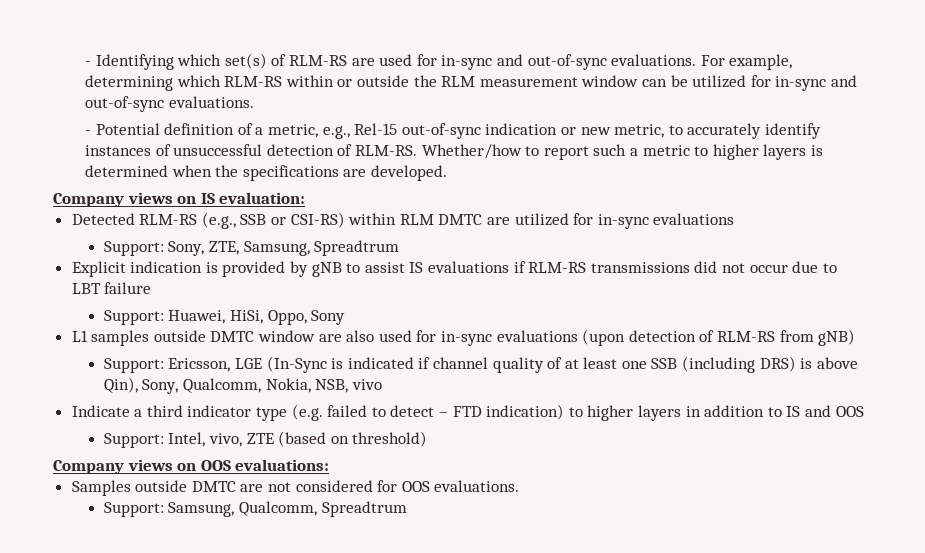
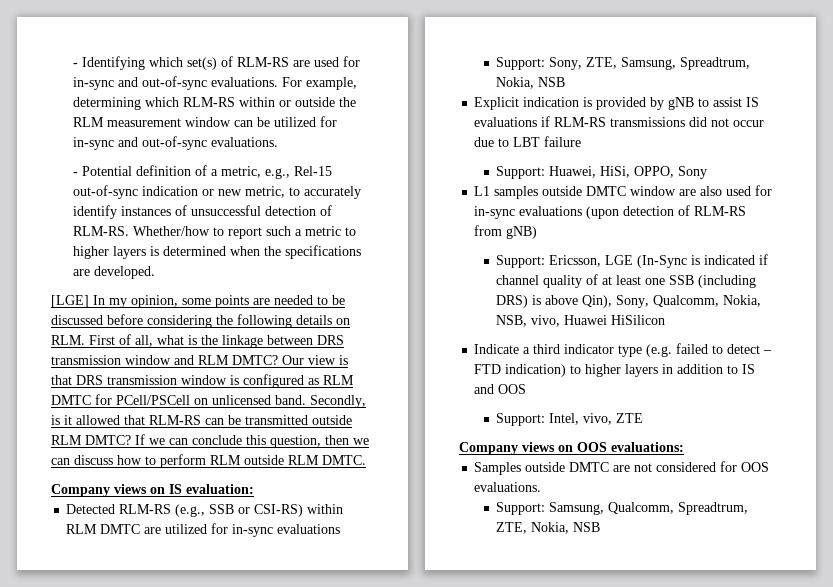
+ [LGE] In my opinion, some points are needed to be discussed before considering the following details on RLM. First of all, what is the linkage between DRS transmission window and RLM DMTC? Our view is that DRS transmission window is configured as RLM DMTC for PCell/PSCell on unlicensed band. Secondly, is it allowed that RLM-RS can be transmitted outside RLM DMTC? If we can conclude this question, then we can discuss how to perform RLM outside RLM DMTC.
- Support: Sony, ZTE, Samsung, Spreadtrum
+ Support: Sony, ZTE, Samsung, Spreadtrum, Nokia, NSB
- Support: Huawei, HiSi, Oppo, Sony
+ Support: Huawei, HiSi, OPPO, Sony
- Support: Ericsson, LGE (In-Sync is indicated if channel quality of at least one SSB (including DRS) is above Qin), Sony, Qualcomm, Nokia, NSB, vivo
+ Support: Ericsson, LGE (In-Sync is indicated if channel quality of at least one SSB (including DRS) is above Qin), Sony, Qualcomm, Nokia, NSB, vivo, Huawei HiSilicon
- Support: Intel, vivo, ZTE (based on threshold)
+ Support: Intel, vivo, ZTE
- Support: Samsung, Qualcomm, Spreadtrum
+ Support: Samsung, Qualcomm, Spreadtrum, ZTE, Nokia, NSB

